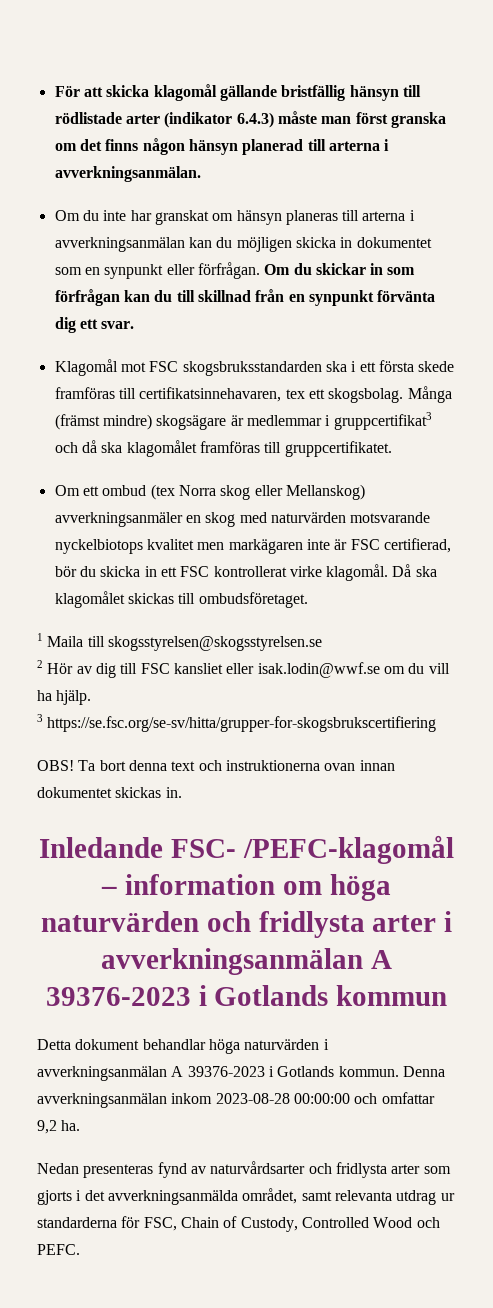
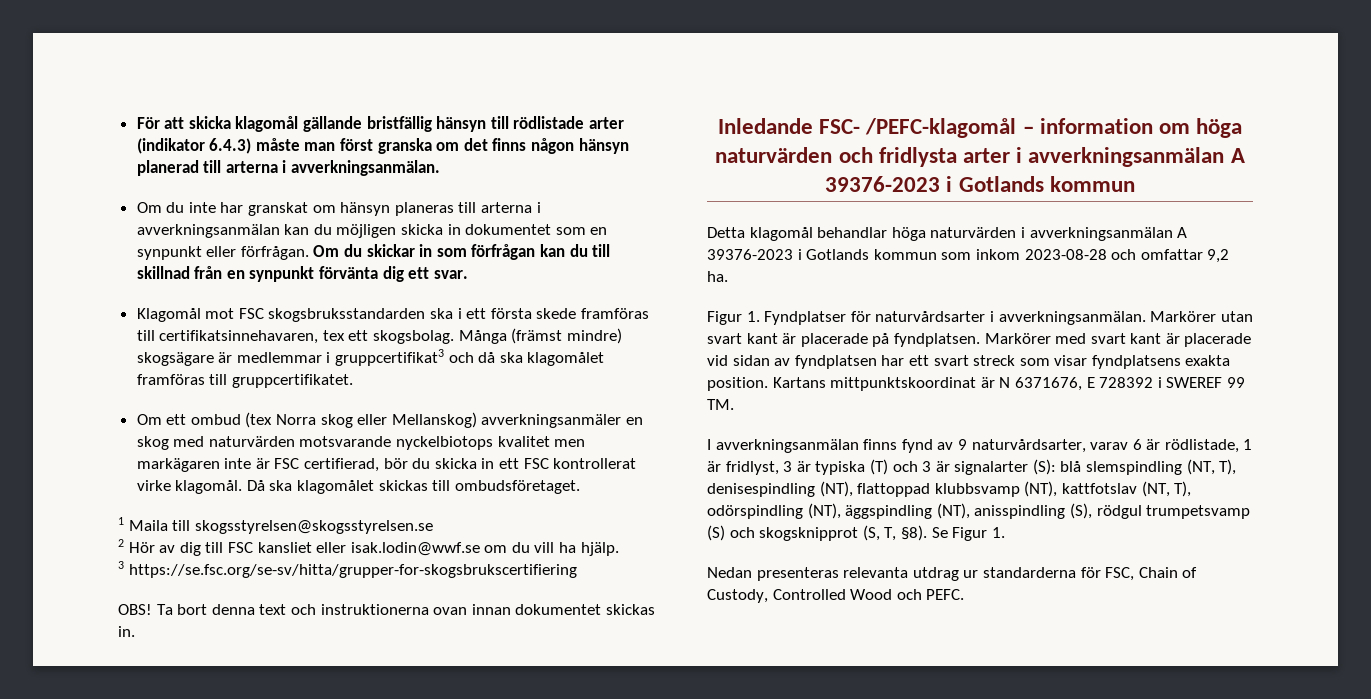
- Detta dokument behandlar höga naturvärden i avverkningsanmälan A 39376-2023 i Gotlands kommun. Denna avverkningsanmälan inkom 2023-08-28 00:00:00 och omfattar 9,2 ha.
+ Detta klagomål behandlar höga naturvärden i avverkningsanmälan A 39376-2023 i Gotlands kommun som inkom 2023-08-28 och omfattar 9,2 ha.
- Nedan presenteras fynd av naturvårdsarter och fridlysta arter som gjorts i det avverkningsanmälda området, samt relevanta utdrag ur standarderna för FSC, Chain of Custody, Controlled Wood och PEFC.
+ Figur 1. Fyndplatser för naturvårdsarter i avverkningsanmälan. Markörer utan svart kant är placerade på fyndplatsen. Markörer med svart kant är placerade vid sidan av fyndplatsen har ett svart streck som visar fyndplatsens exakta position. Kartans mittpunktskoordinat är N 6371676, E 728392 i SWEREF 99 TM.
+ I avverkningsanmälan finns fynd av 9 naturvårdsarter, varav 6 är rödlistade, 1 är fridlyst, 3 är typiska (T) och 3 är signalarter (S): blå slemspindling (NT, T), denisespindling (NT), flattoppad klubbsvamp (NT), kattfotslav (NT, T), odörspindling (NT), äggspindling (NT), anisspindling (S), rödgul trumpetsvamp (S) och skogsknipprot (S, T, §8). Se Figur 1.
+ Nedan presenteras relevanta utdrag ur standarderna för FSC, Chain of Custody, Controlled Wood och PEFC.

